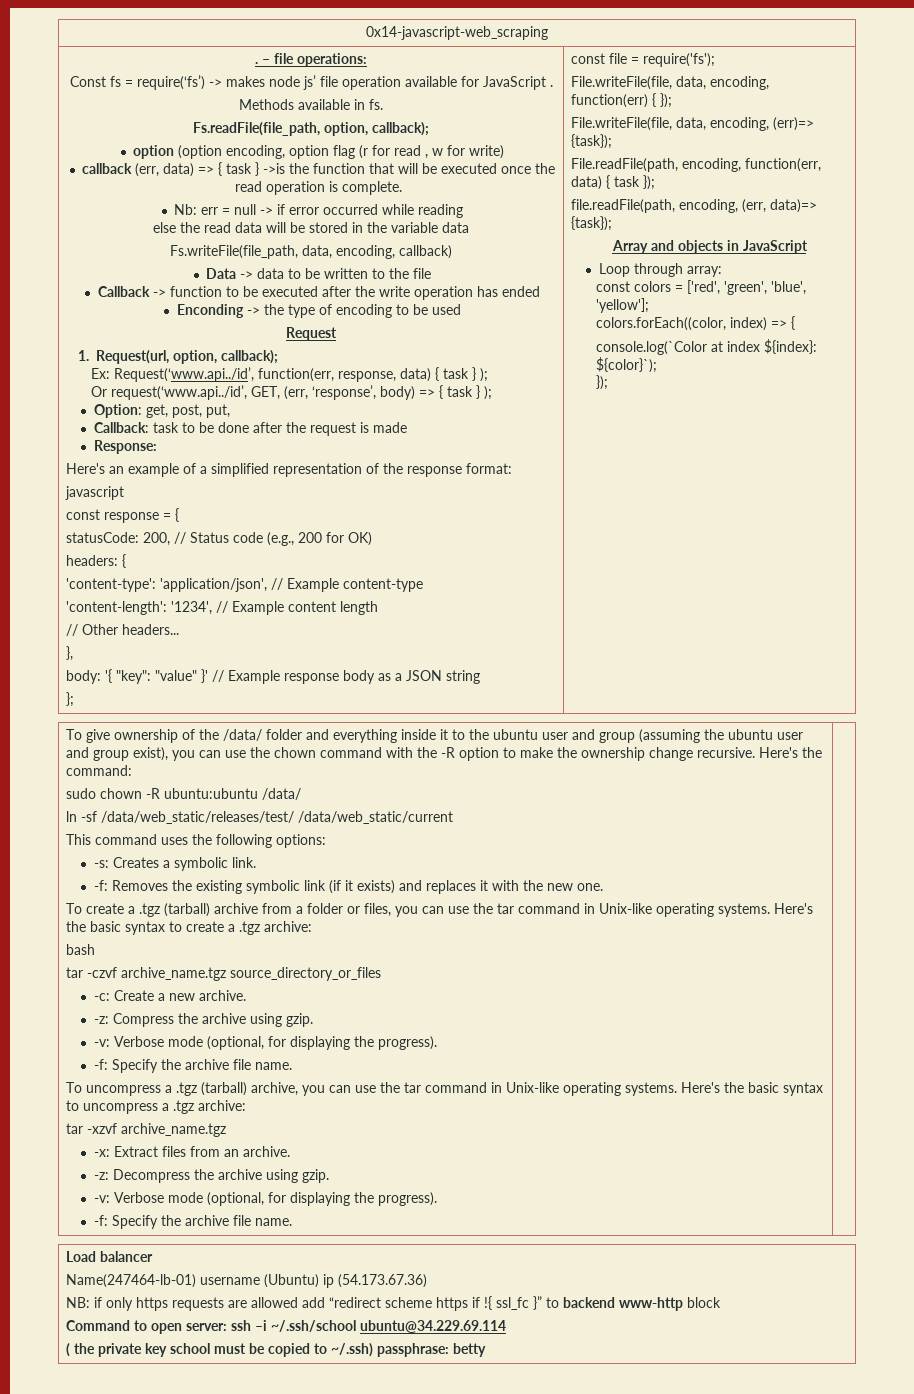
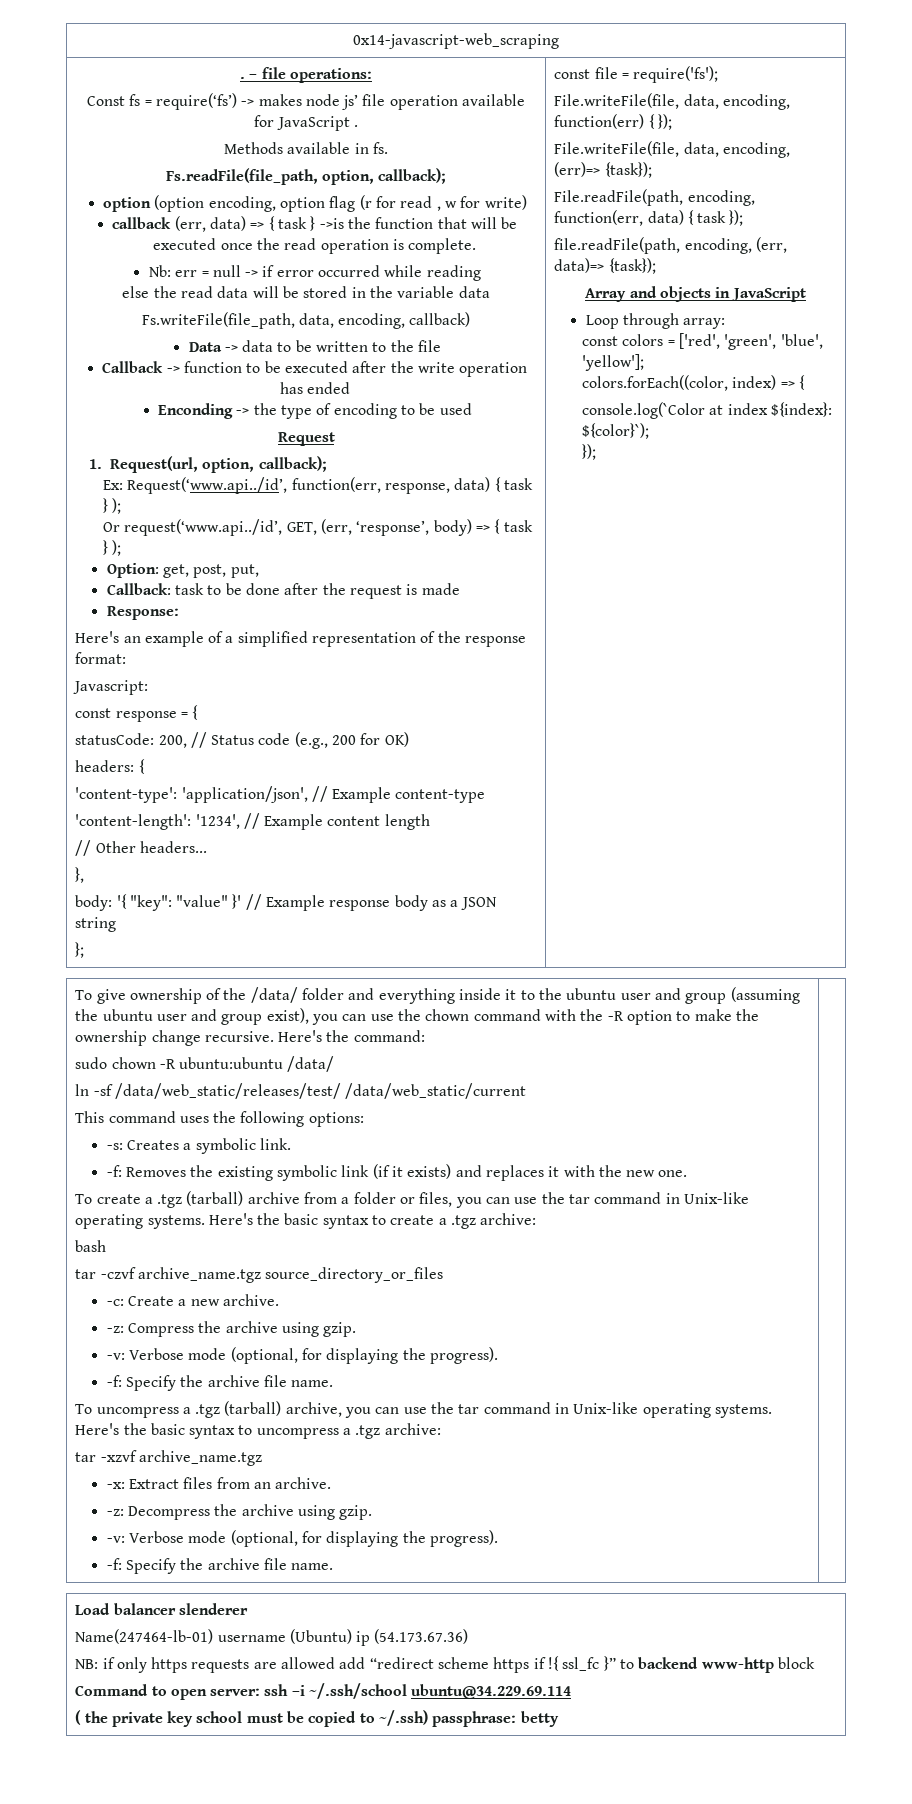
- javascript
+ Javascript:
- Load balancer
+ Load balancer slenderer

